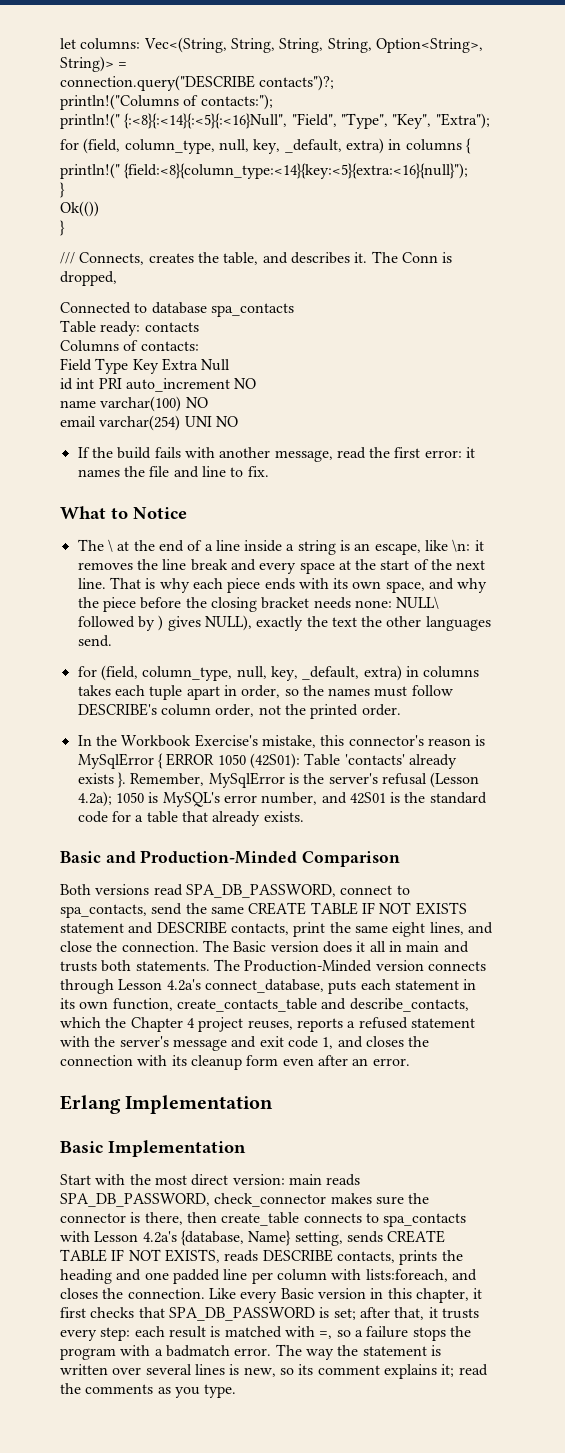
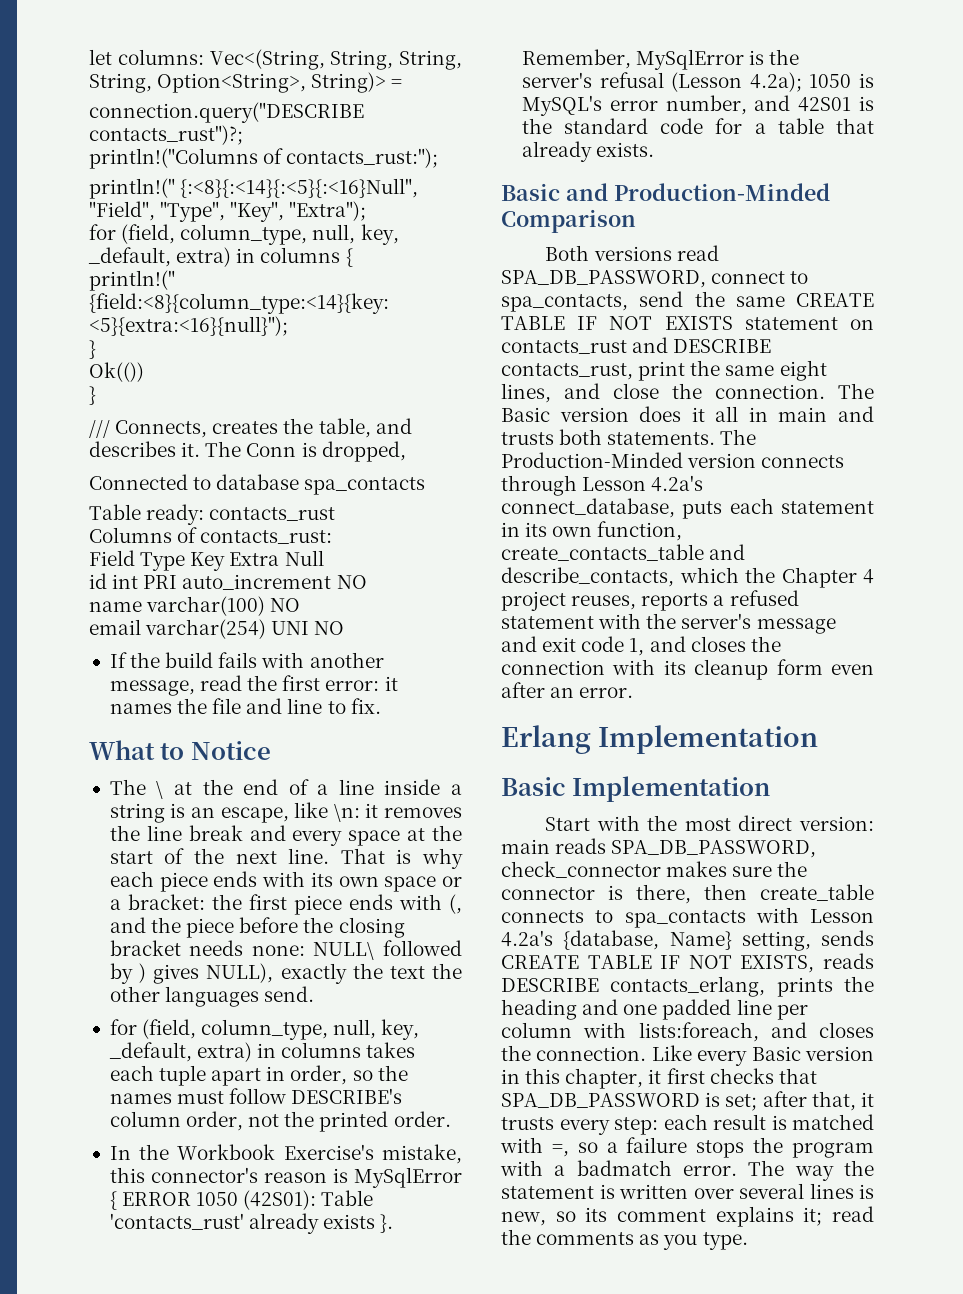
- connection.query("DESCRIBE contacts")?;
+ connection.query("DESCRIBE contacts_rust")?;
- println!("Columns of contacts:");
+ println!("Columns of contacts_rust:");
- Table ready: contacts
+ Table ready: contacts_rust
- Columns of contacts:
+ Columns of contacts_rust:
- That is why each piece ends with its own space, and why the piece before the closing bracket needs none: NULL\ followed by ) gives NULL), exactly the text the other languages send.
+ That is why each piece ends with its own space or a bracket: the first piece ends with (, and the piece before the closing bracket needs none: NULL\ followed by ) gives NULL), exactly the text the other languages send.
- In the Workbook Exercise's mistake, this connector's reason is MySqlError { ERROR 1050 (42S01): Table 'contacts' already exists }.
+ In the Workbook Exercise's mistake, this connector's reason is MySqlError { ERROR 1050 (42S01): Table 'contacts_rust' already exists }.
- Both versions read SPA_DB_PASSWORD, connect to spa_contacts, send the same CREATE TABLE IF NOT EXISTS statement and DESCRIBE contacts, print the same eight lines, and close the connection.
+ Both versions read SPA_DB_PASSWORD, connect to spa_contacts, send the same CREATE TABLE IF NOT EXISTS statement on contacts_rust and DESCRIBE contacts_rust, print the same eight lines, and close the connection.
- Start with the most direct version: main reads SPA_DB_PASSWORD, check_connector makes sure the connector is there, then create_table connects to spa_contacts with Lesson 4.2a's {database, Name} setting, sends CREATE TABLE IF NOT EXISTS, reads DESCRIBE contacts, prints the heading and one padded line per column with lists:foreach, and closes the connection.
+ Start with the most direct version: main reads SPA_DB_PASSWORD, check_connector makes sure the connector is there, then create_table connects to spa_contacts with Lesson 4.2a's {database, Name} setting, sends CREATE TABLE IF NOT EXISTS, reads DESCRIBE contacts_erlang, prints the heading and one padded line per column with lists:foreach, and closes the connection.

